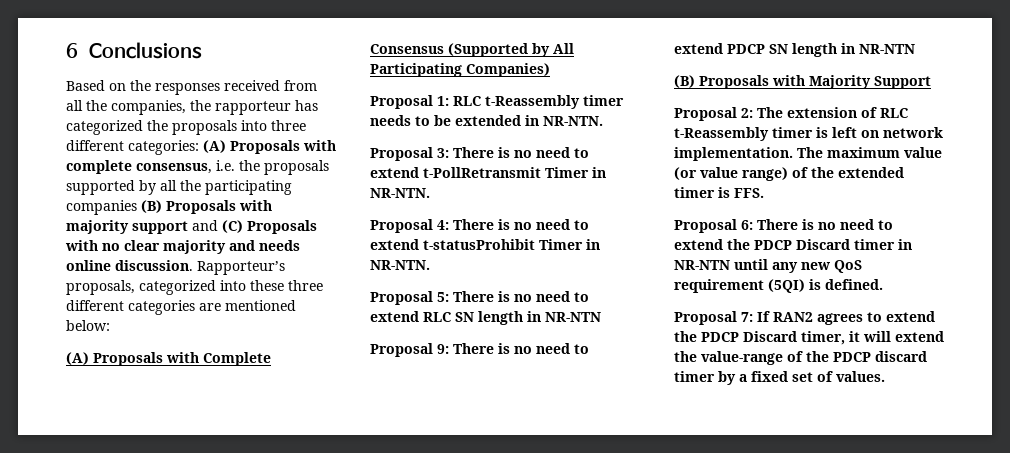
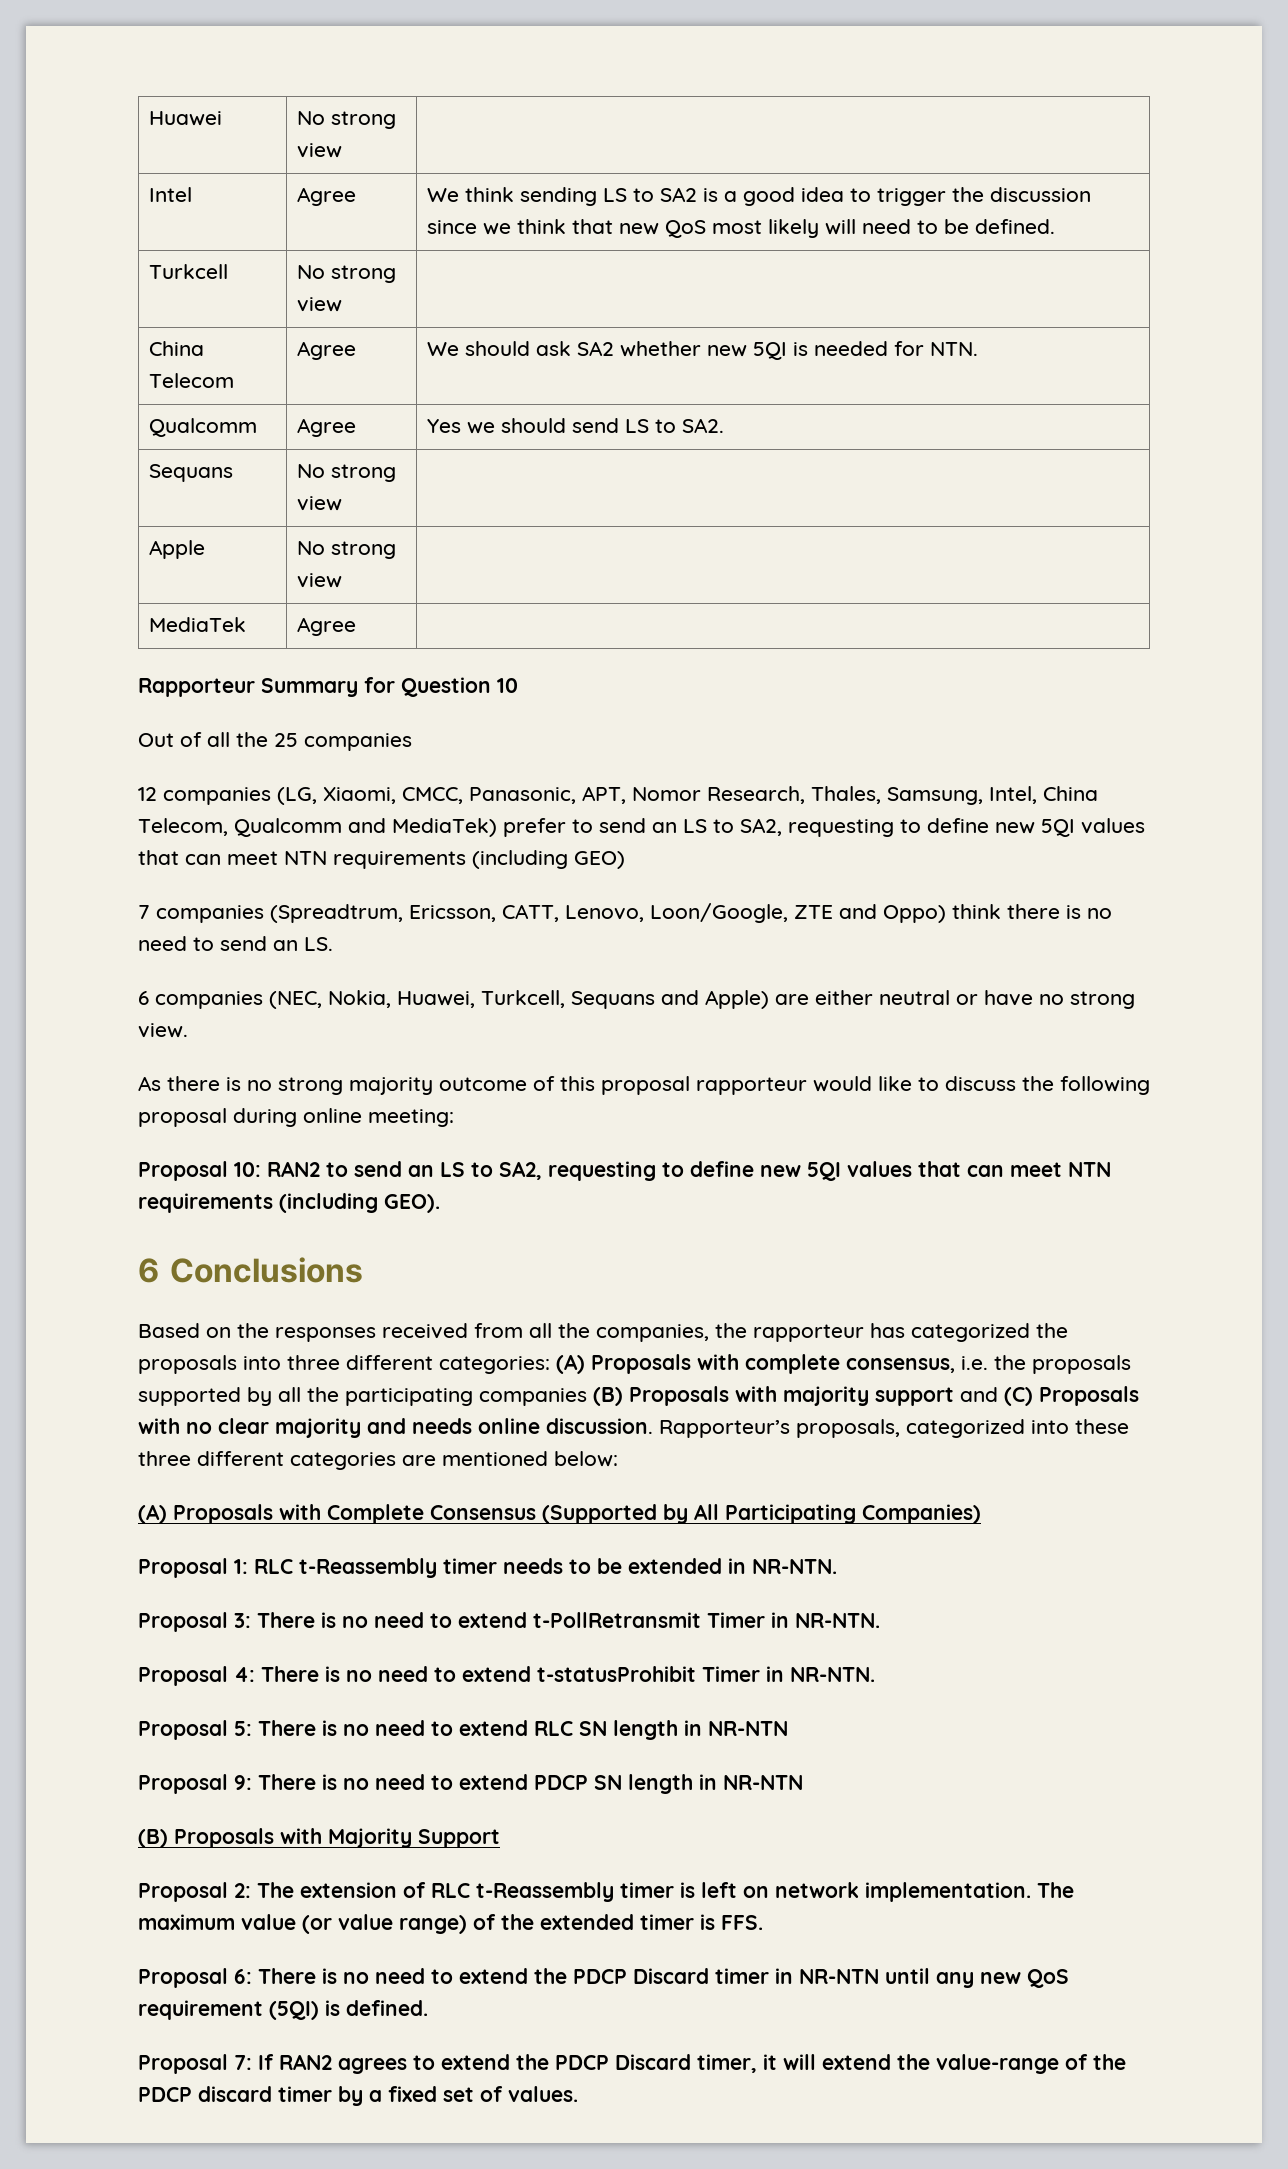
+ Huawei | No strong view |
+ Intel | Agree | We think sending LS to SA2 is a good idea to trigger the discussion since we think that new QoS most likely will need to be defined.
+ Turkcell | No strong view |
+ China Telecom | Agree | We should ask SA2 whether new 5QI is needed for NTN.
+ Qualcomm | Agree | Yes we should send LS to SA2.
+ Sequans | No strong view |
+ Apple | No strong view |
+ MediaTek | Agree |
+ Rapporteur Summary for Question 10
+ Out of all the 25 companies
+ 12 companies (LG, Xiaomi, CMCC, Panasonic, APT, Nomor Research, Thales, Samsung, Intel, China Telecom, Qualcomm and MediaTek) prefer to send an LS to SA2, requesting to define new 5QI values that can meet NTN requirements (including GEO)
+ 7 companies (Spreadtrum, Ericsson, CATT, Lenovo, Loon/Google, ZTE and Oppo) think there is no need to send an LS.
+ 6 companies (NEC, Nokia, Huawei, Turkcell, Sequans and Apple) are either neutral or have no strong view.
+ As there is no strong majority outcome of this proposal rapporteur would like to discuss the following proposal during online meeting:
+ Proposal 10: RAN2 to send an LS to SA2, requesting to define new 5QI values that can meet NTN requirements (including GEO).

